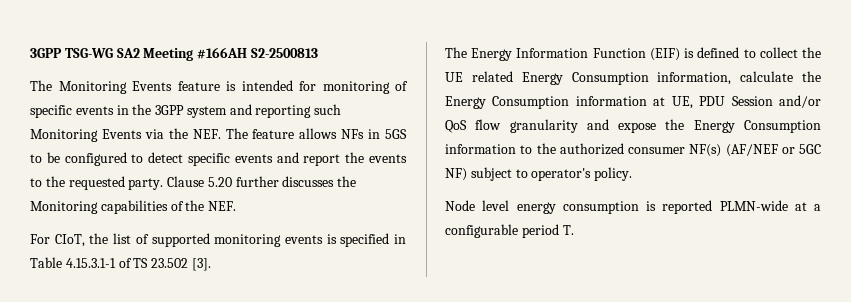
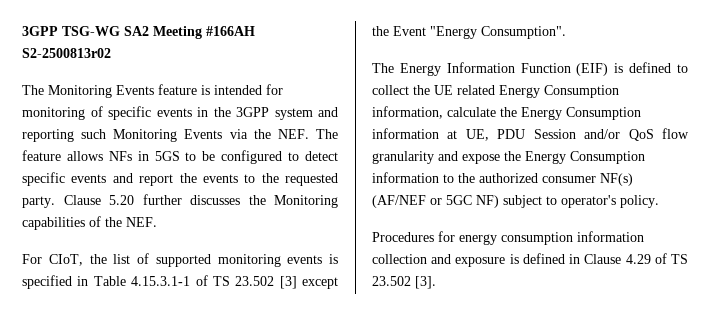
- 3GPP TSG-WG SA2 Meeting #166AH S2-2500813
+ 3GPP TSG-WG SA2 Meeting #166AH S2-2500813r02
- For CIoT, the list of supported monitoring events is specified in Table 4.15.3.1-1 of TS 23.502 [3].
+ For CIoT, the list of supported monitoring events is specified in Table 4.15.3.1-1 of TS 23.502 [3] except the Event "Energy Consumption".
- Node level energy consumption is reported PLMN-wide at a configurable period T.
+ Procedures for energy consumption information collection and exposure is defined in Clause 4.29 of TS 23.502 [3].

